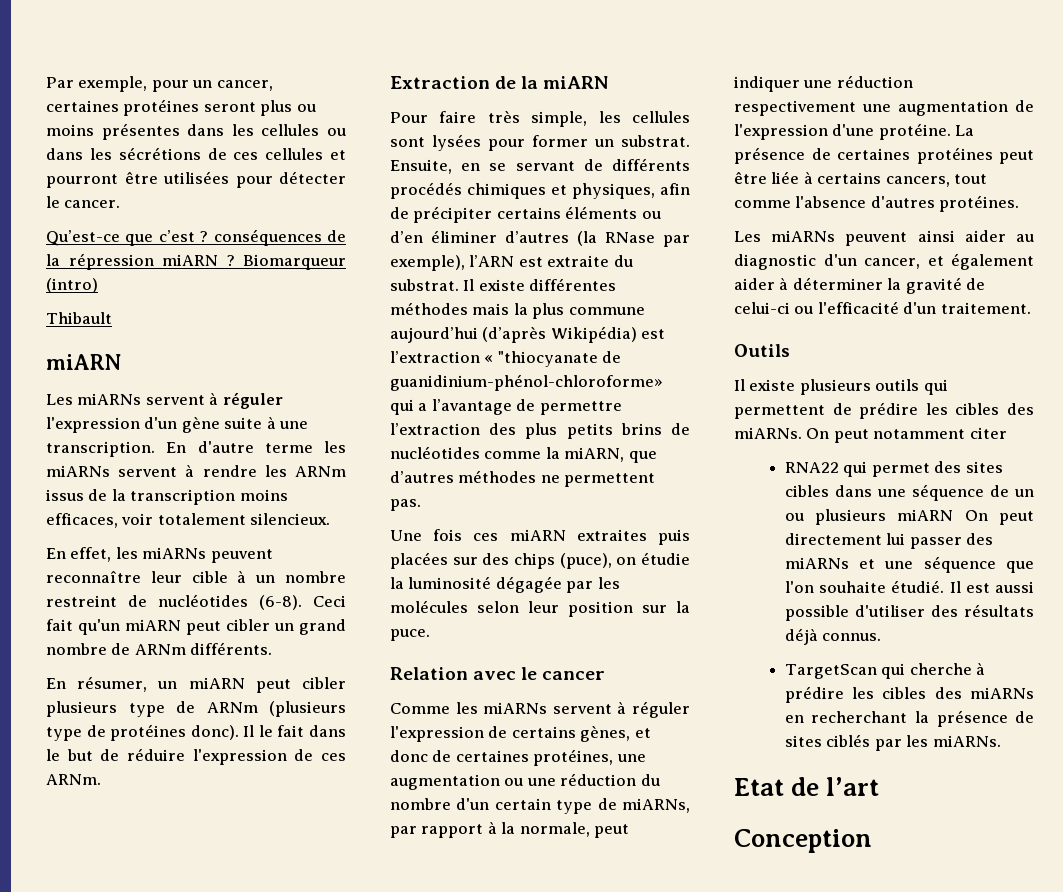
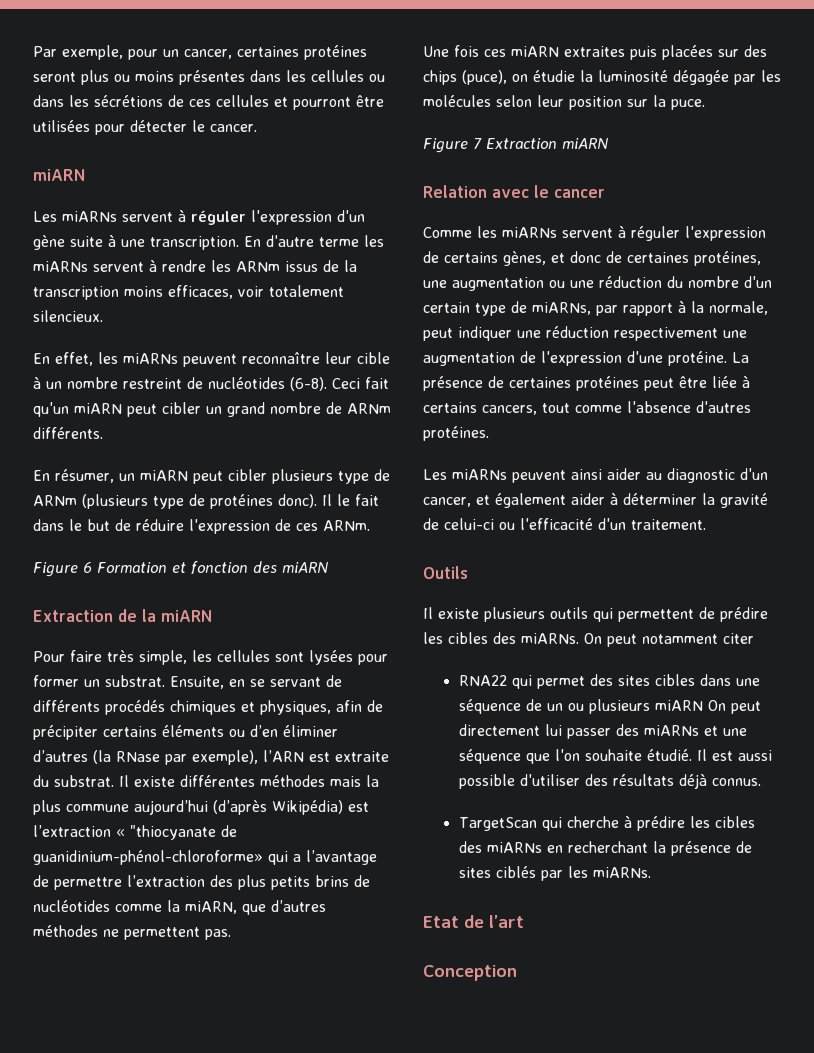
- Qu’est-ce que c’est ? conséquences de la répression miARN ? Biomarqueur (intro)
- Thibault
+ Figure 6 Formation et fonction des miARN
+ Figure 7 Extraction miARN

